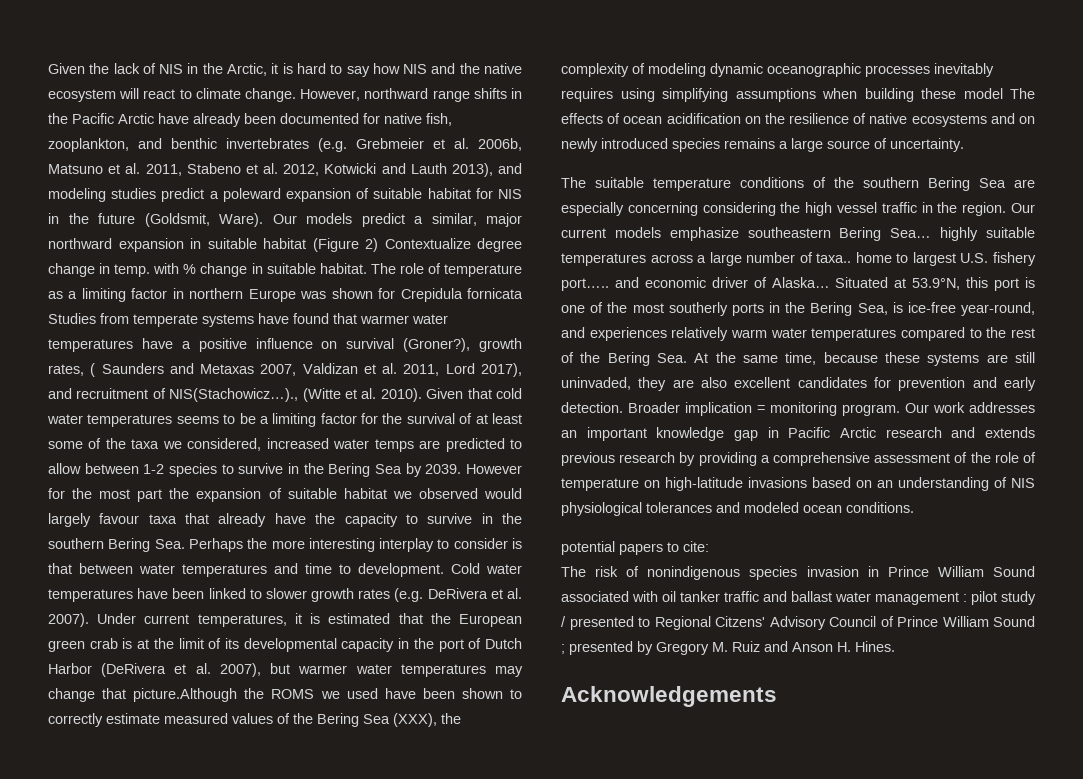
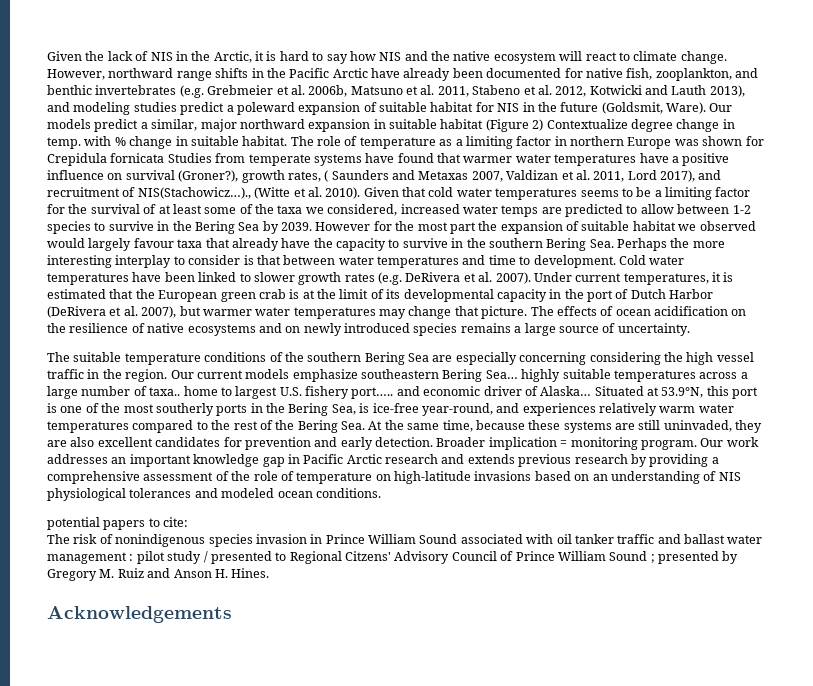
- Under current temperatures, it is estimated that the European green crab is at the limit of its developmental capacity in the port of Dutch Harbor (DeRivera et al. 2007), but warmer water temperatures may change that picture.Although the ROMS we used have been shown to correctly estimate measured values of the Bering Sea (XXX), the complexity of modeling dynamic oceanographic processes inevitably requires using simplifying assumptions when building these model The effects of ocean acidification on the resilience of native ecosystems and on newly introduced species remains a large source of uncertainty.
+ Under current temperatures, it is estimated that the European green crab is at the limit of its developmental capacity in the port of Dutch Harbor (DeRivera et al. 2007), but warmer water temperatures may change that picture. The effects of ocean acidification on the resilience of native ecosystems and on newly introduced species remains a large source of uncertainty.

